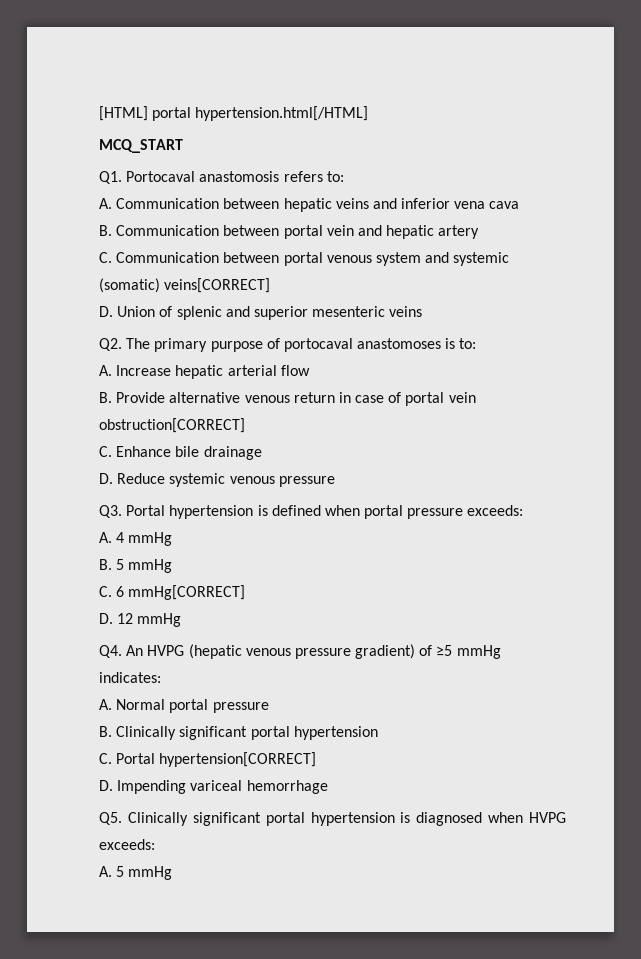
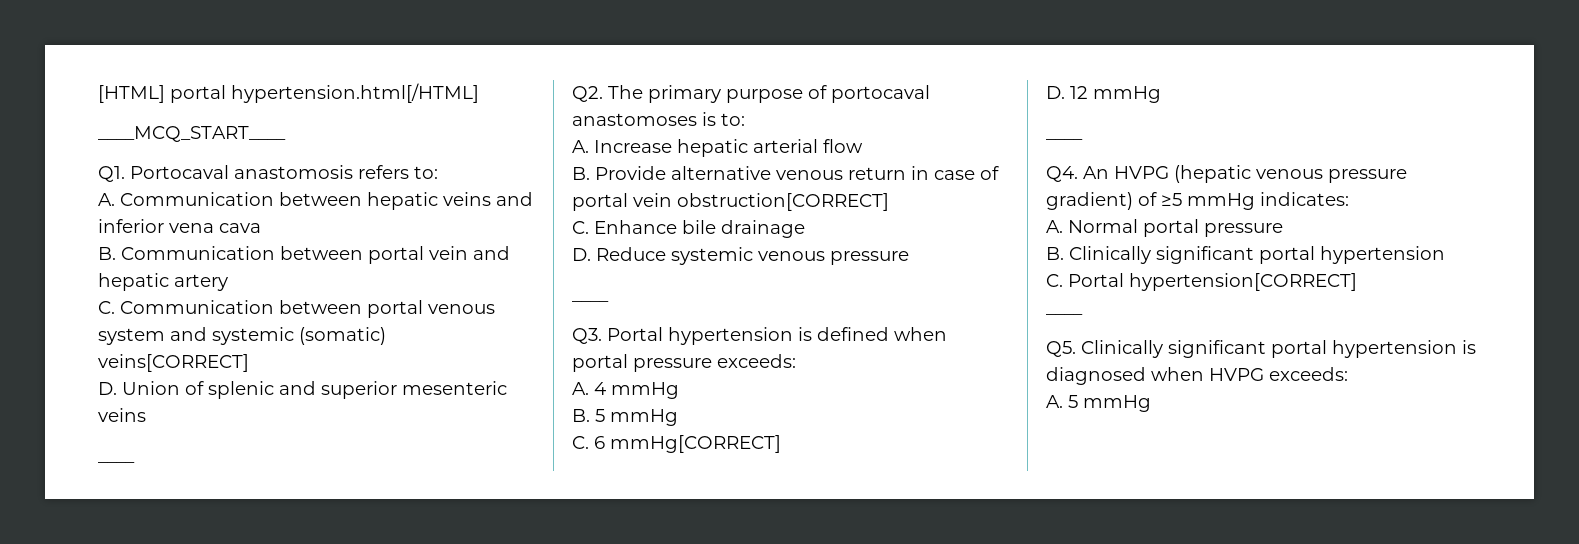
- MCQ_START
+ ____MCQ_START____
  D. Union of splenic and superior mesenteric veins
+ ____
  D. Reduce systemic venous pressure
+ ____
  D. 12 mmHg
+ ____
  C. Portal hypertension[CORRECT]
- D. Impending variceal hemorrhage
+ ____

